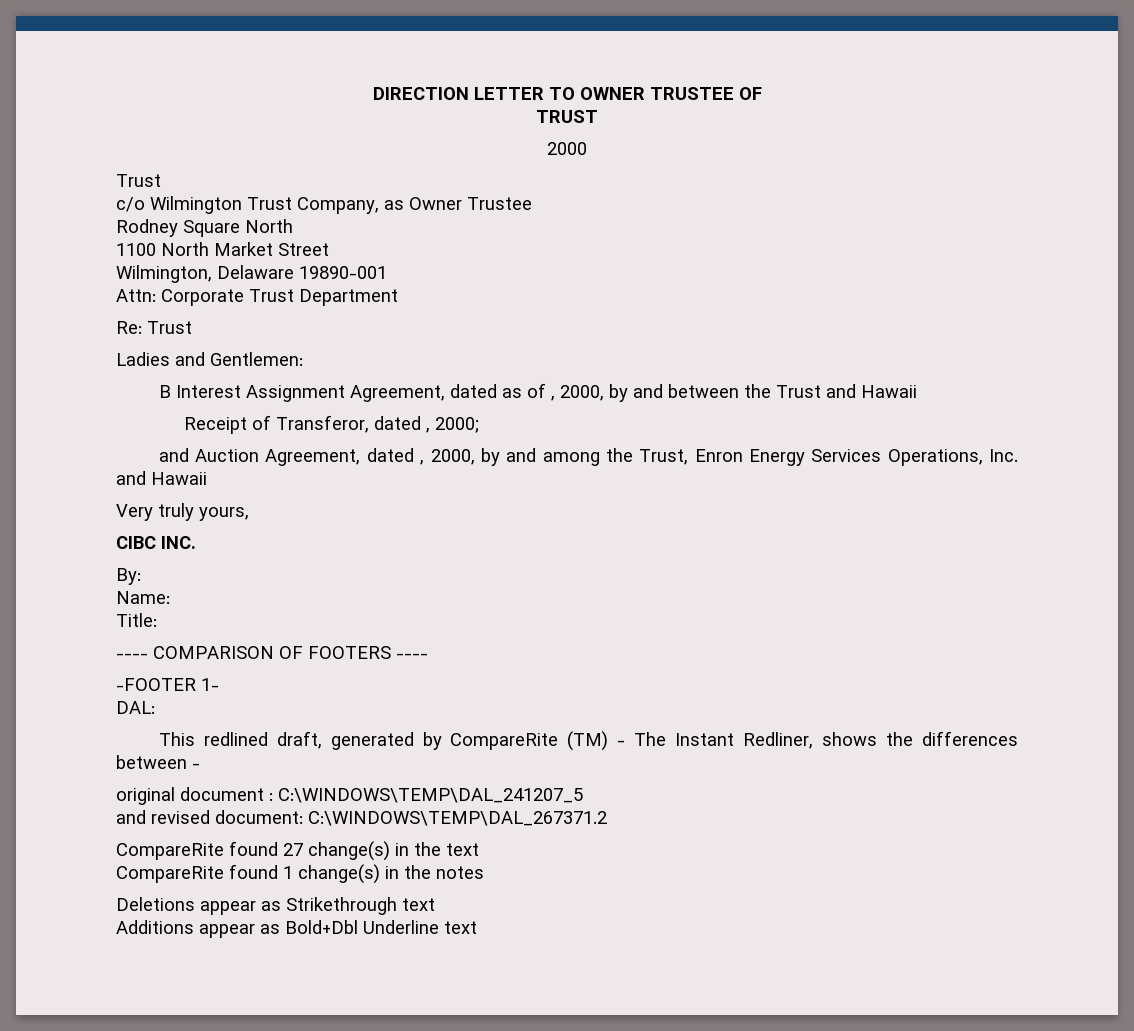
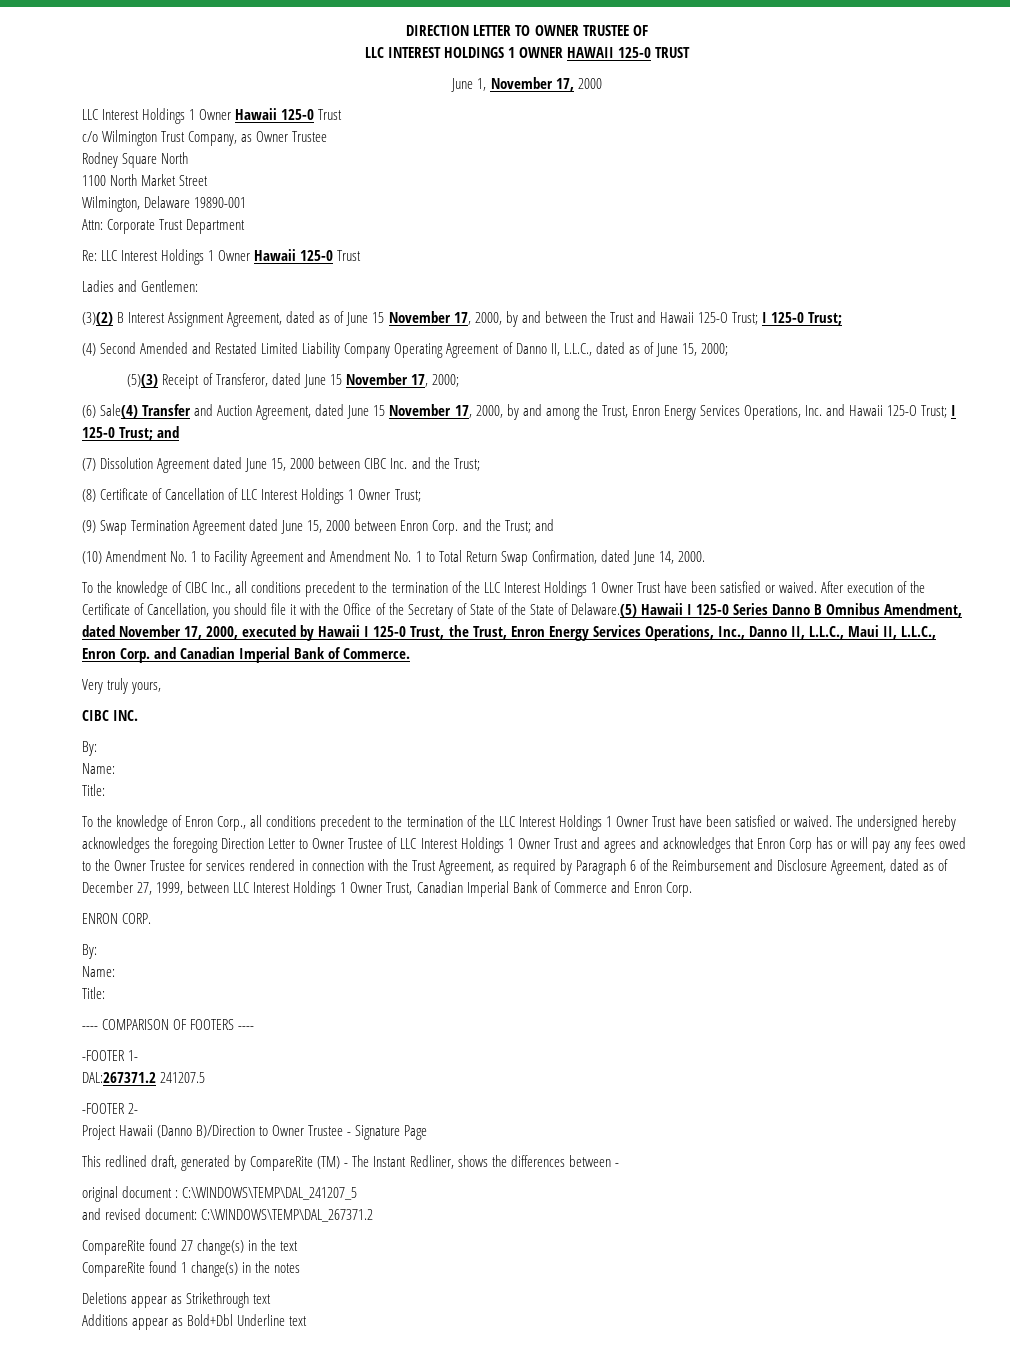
- TRUST
- 2000
- Trust
+ LLC INTEREST HOLDINGS 1 OWNER HAWAII 125-0 TRUST
+ June 1, November 17, 2000
+ LLC Interest Holdings 1 Owner Hawaii 125-0 Trust
- Re: Trust
+ Re: LLC Interest Holdings 1 Owner Hawaii 125-0 Trust
- B Interest Assignment Agreement, dated as of , 2000, by and between the Trust and Hawaii
- Receipt of Transferor, dated , 2000;
- and Auction Agreement, dated , 2000, by and among the Trust, Enron Energy Services Operations, Inc. and Hawaii
+ (3)(2) B Interest Assignment Agreement, dated as of June 15 November 17, 2000, by and between the Trust and Hawaii 125-O Trust; I 125-0 Trust;
+ (4) Second Amended and Restated Limited Liability Company Operating Agreement of Danno II, L.L.C., dated as of June 15, 2000;
+ (5)(3) Receipt of Transferor, dated June 15 November 17, 2000;
+ (6) Sale(4) Transfer and Auction Agreement, dated June 15 November 17, 2000, by and among the Trust, Enron Energy Services Operations, Inc. and Hawaii 125-O Trust; I 125-0 Trust; and
+ (7) Dissolution Agreement dated June 15, 2000 between CIBC Inc. and the Trust;
+ (8) Certificate of Cancellation of LLC Interest Holdings 1 Owner Trust;
+ (9) Swap Termination Agreement dated June 15, 2000 between Enron Corp. and the Trust; and
+ (10) Amendment No. 1 to Facility Agreement and Amendment No. 1 to Total Return Swap Confirmation, dated June 14, 2000.
+ To the knowledge of CIBC Inc., all conditions precedent to the termination of the LLC Interest Holdings 1 Owner Trust have been satisfied or waived. After execution of the Certificate of Cancellation, you should file it with the Office of the Secretary of State of the State of Delaware.(5) Hawaii I 125-0 Series Danno B Omnibus Amendment, dated November 17, 2000, executed by Hawaii I 125-0 Trust, the Trust, Enron Energy Services Operations, Inc., Danno II, L.L.C., Maui II, L.L.C., Enron Corp. and Canadian Imperial Bank of Commerce.
+ To the knowledge of Enron Corp., all conditions precedent to the termination of the LLC Interest Holdings 1 Owner Trust have been satisfied or waived. The undersigned hereby acknowledges the foregoing Direction Letter to Owner Trustee of LLC Interest Holdings 1 Owner Trust and agrees and acknowledges that Enron Corp has or will pay any fees owed to the Owner Trustee for services rendered in connection with the Trust Agreement, as required by Paragraph 6 of the Reimbursement and Disclosure Agreement, dated as of December 27, 1999, between LLC Interest Holdings 1 Owner Trust, Canadian Imperial Bank of Commerce and Enron Corp.
+ ENRON CORP.
+ By:
+ Name:
+ Title:
- DAL:
+ DAL:267371.2 241207.5
+ -FOOTER 2-
+ Project Hawaii (Danno B)/Direction to Owner Trustee - Signature Page

